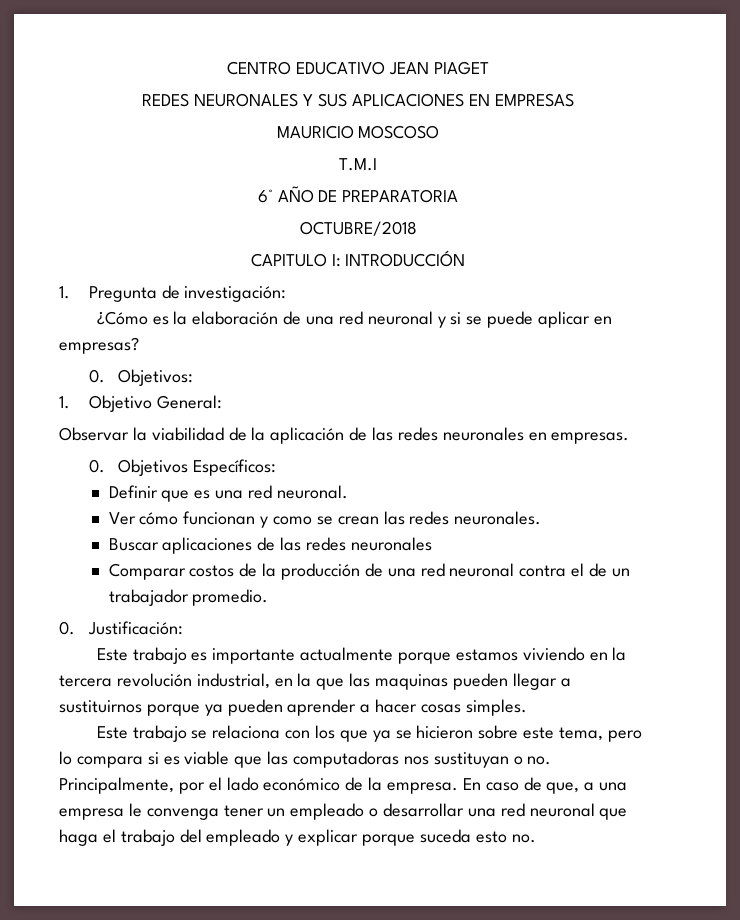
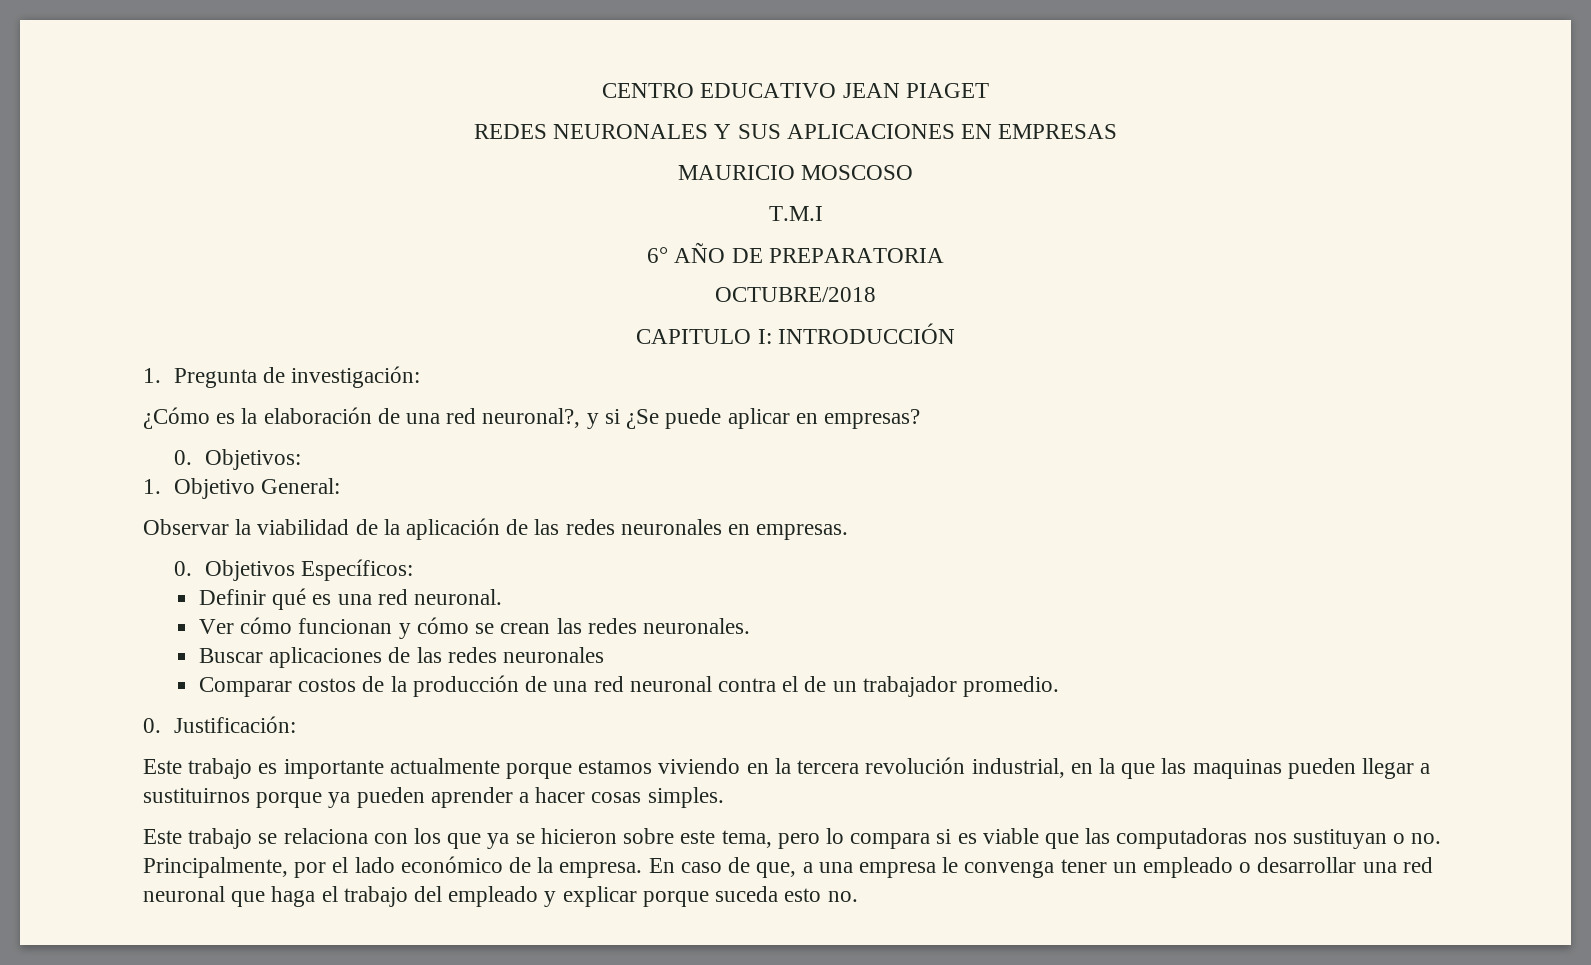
- ¿Cómo es la elaboración de una red neuronal y si se puede aplicar en empresas?
+ ¿Cómo es la elaboración de una red neuronal?, y si ¿Se puede aplicar en empresas?
- Definir que es una red neuronal.
+ Definir qué es una red neuronal.
- Ver cómo funcionan y como se crean las redes neuronales.
+ Ver cómo funcionan y cómo se crean las redes neuronales.

